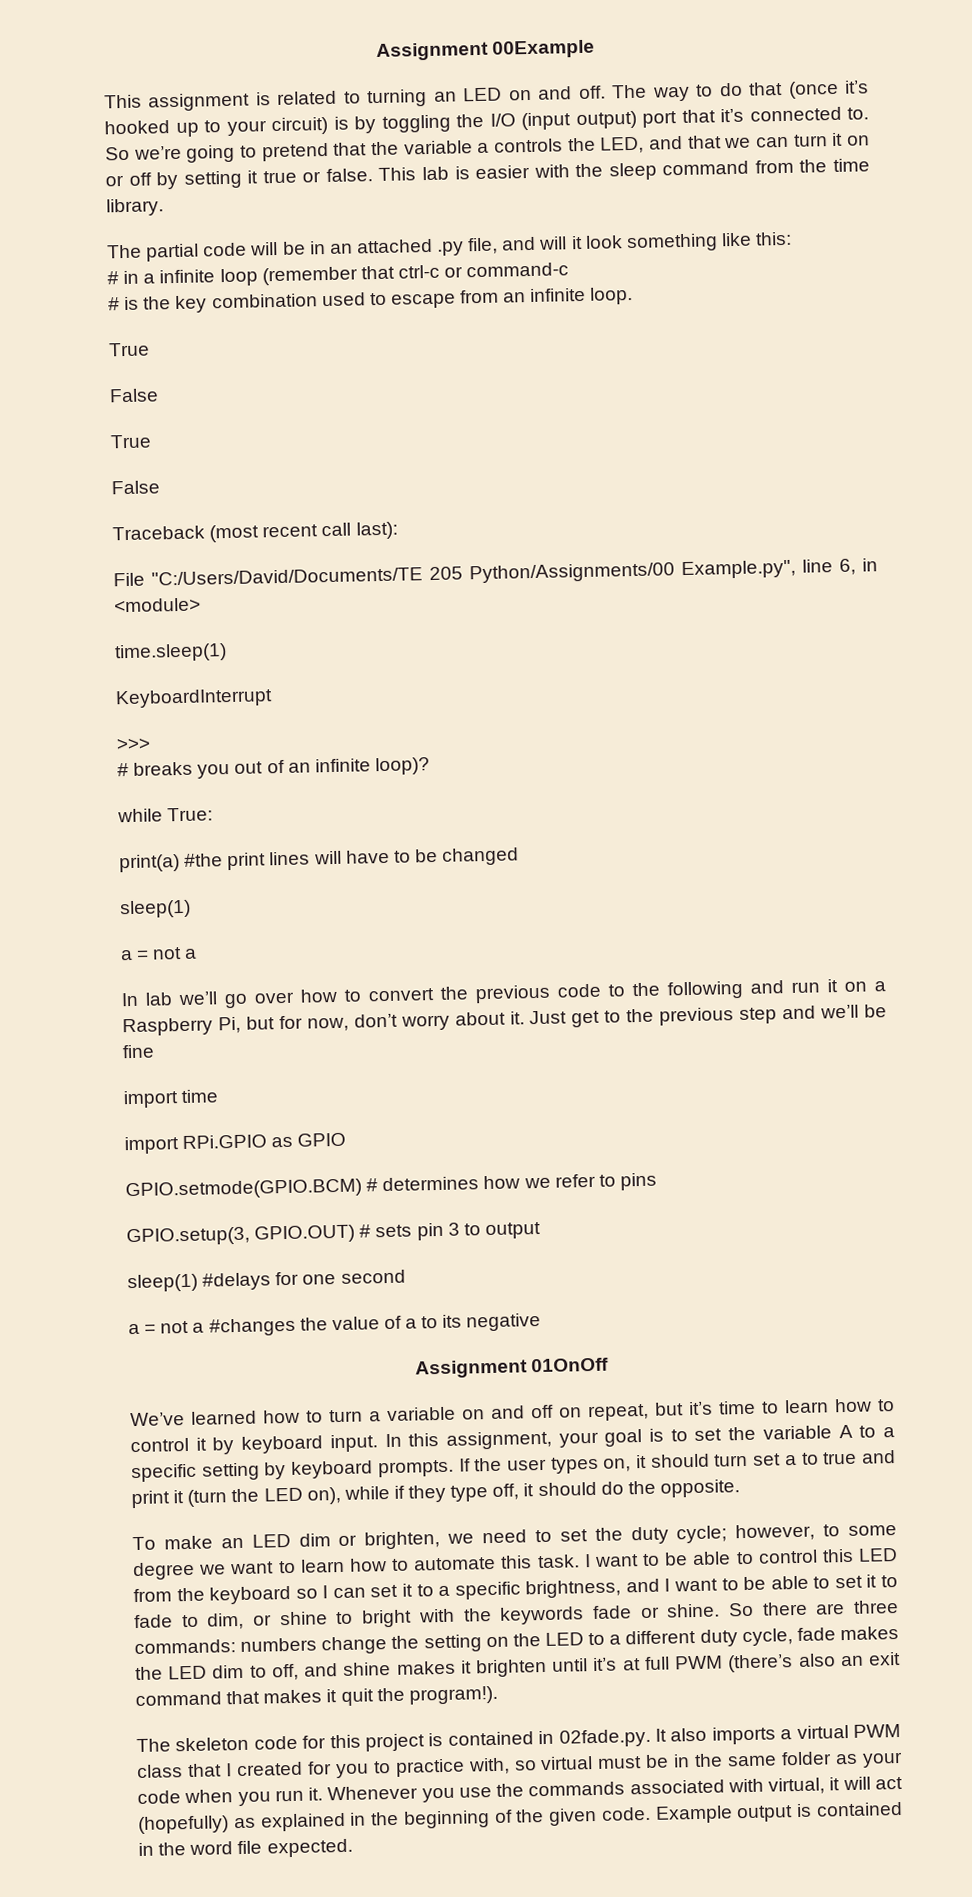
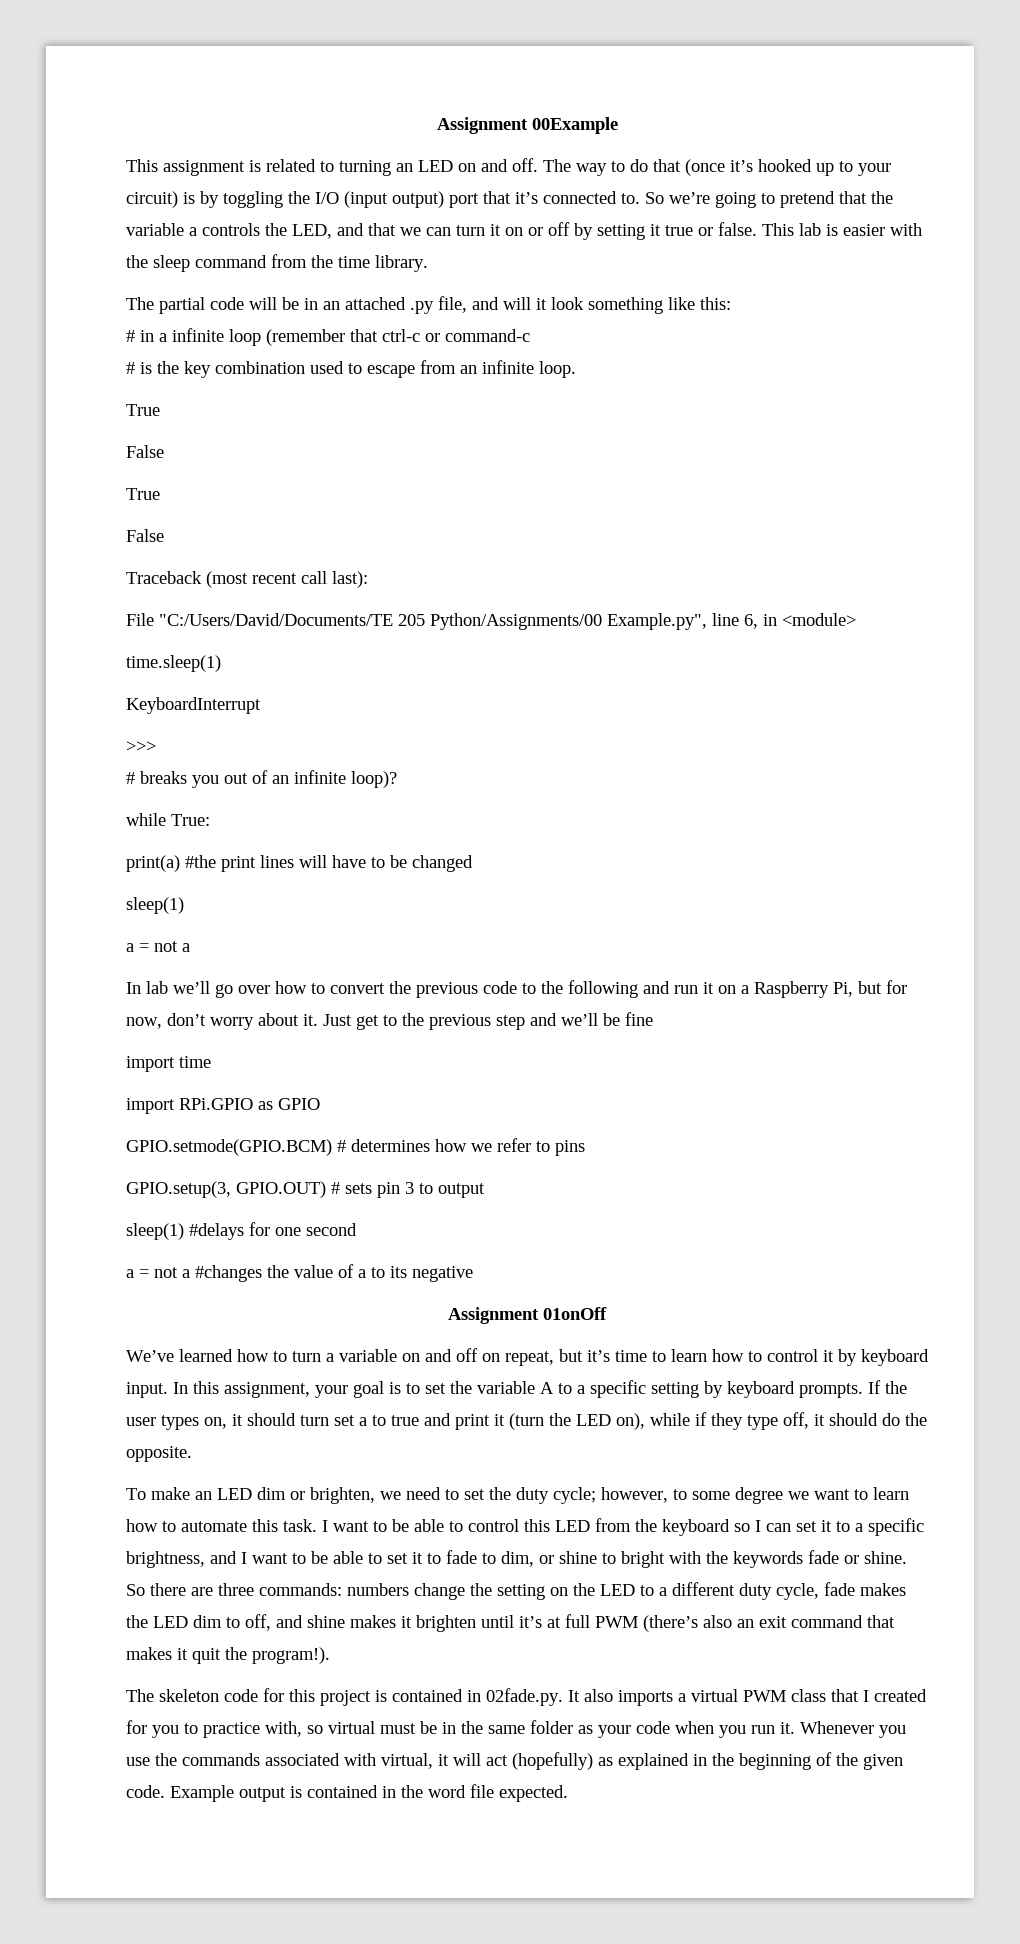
- Assignment 01OnOff
+ Assignment 01onOff

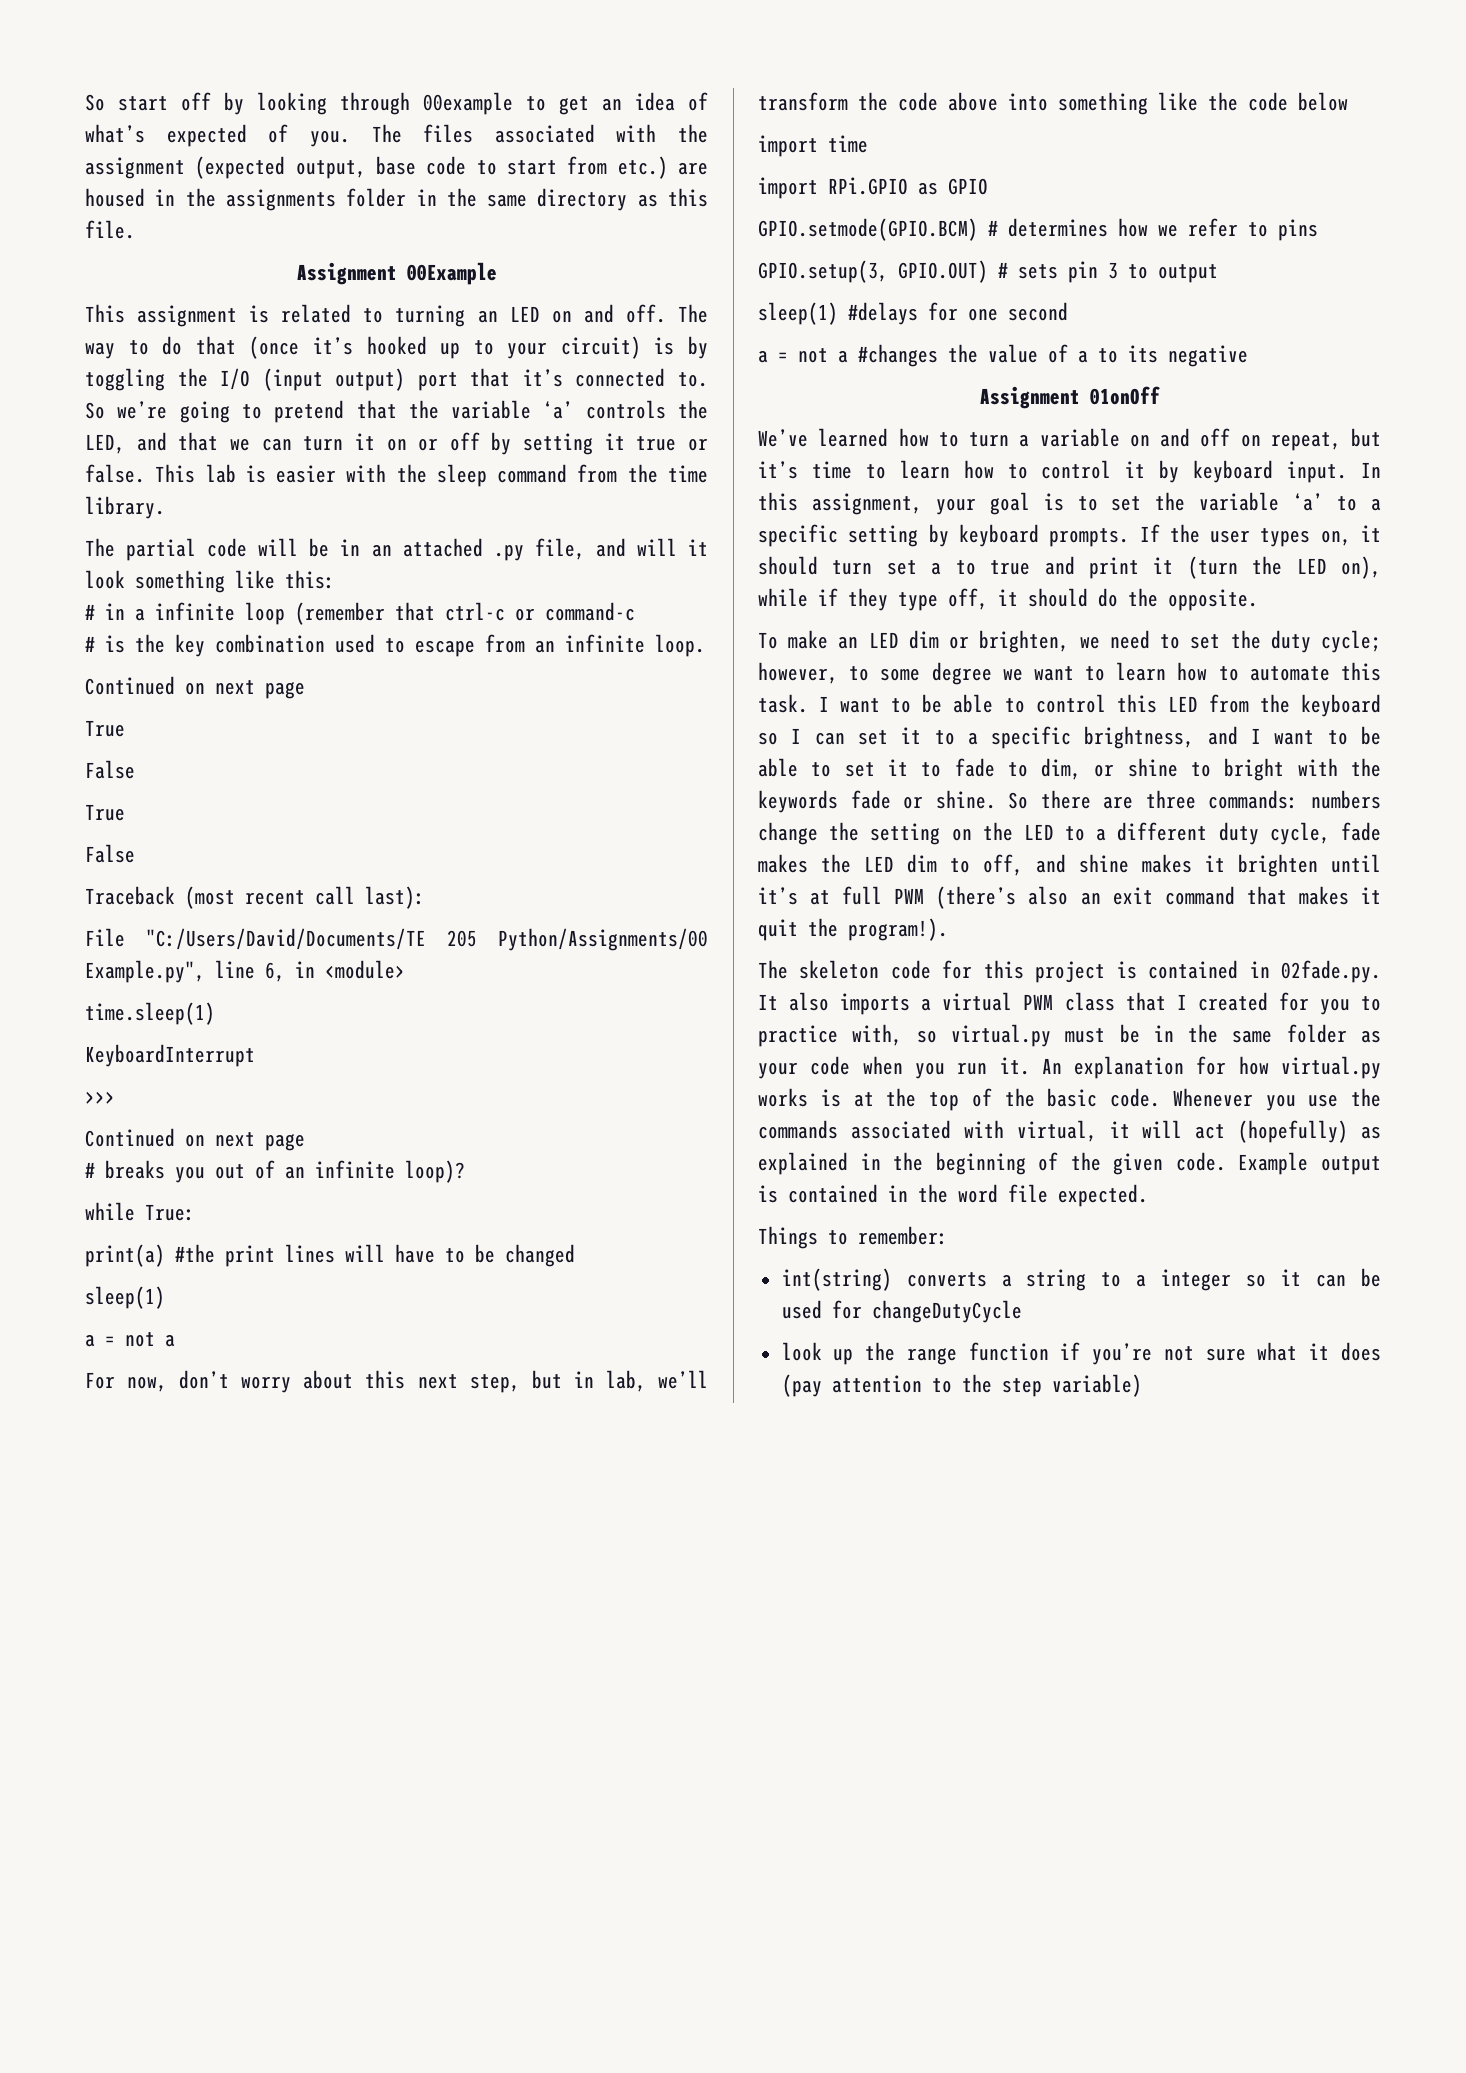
+ So start off by looking through 00example to get an idea of what’s expected of you. The files associated with the assignment (expected output, base code to start from etc.) are housed in the assignments folder in the same directory as this file.
- So we’re going to pretend that the variable a controls the LED, and that we can turn it on or off by setting it true or false.
+ So we’re going to pretend that the variable ‘a’ controls the LED, and that we can turn it on or off by setting it true or false.
  # is the key combination used to escape from an infinite loop.
+ Continued on next page
  >>>
+ Continued on next page
- In lab we’ll go over how to convert the previous code to the following and run it on a Raspberry Pi, but for now, don’t worry about it. Just get to the previous step and we’ll be fine
+ For now, don’t worry about this next step, but in lab, we’ll transform the code above into something like the code below
- In this assignment, your goal is to set the variable A to a specific setting by keyboard prompts.
+ In this assignment, your goal is to set the variable ‘a’ to a specific setting by keyboard prompts.
- The skeleton code for this project is contained in 02fade.py. It also imports a virtual PWM class that I created for you to practice with, so virtual must be in the same folder as your code when you run it.
+ The skeleton code for this project is contained in 02fade.py. It also imports a virtual PWM class that I created for you to practice with, so virtual.py must be in the same folder as your code when you run it.
+ An explanation for how virtual.py works is at the top of the basic code.
+ Things to remember:
+ int(string) converts a string to a integer so it can be used for changeDutyCycle
+ look up the range function if you’re not sure what it does (pay attention to the step variable)

